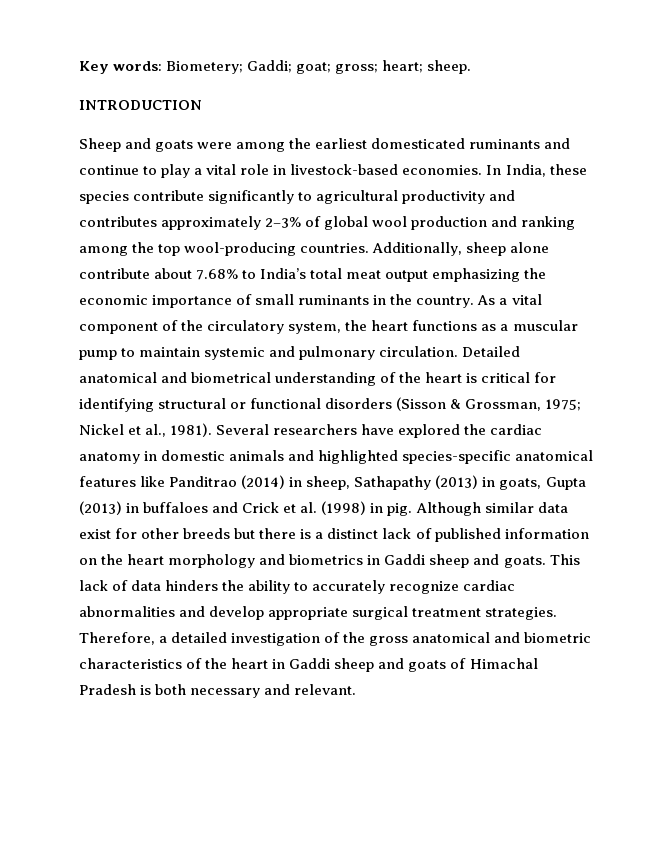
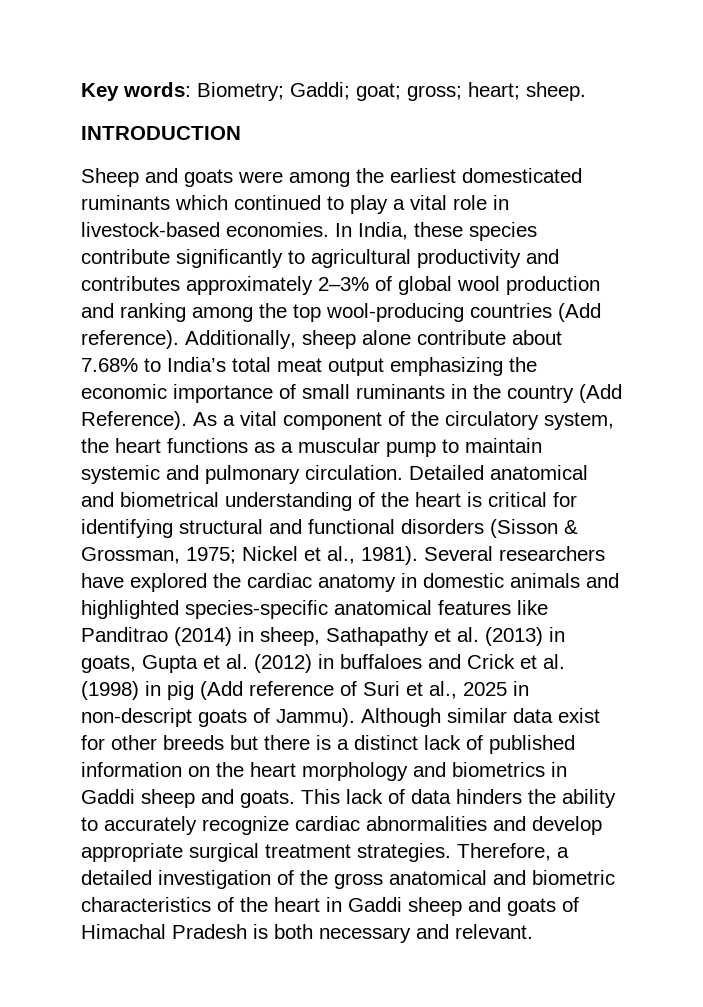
- Key words: Biometery; Gaddi; goat; gross; heart; sheep.
+ Key words: Biometry; Gaddi; goat; gross; heart; sheep.
- Sheep and goats were among the earliest domesticated ruminants and continue to play a vital role in livestock-based economies.
+ Sheep and goats were among the earliest domesticated ruminants which continued to play a vital role in livestock-based economies.
- In India, these species contribute significantly to agricultural productivity and contributes approximately 2–3% of global wool production and ranking among the top wool-producing countries.
+ In India, these species contribute significantly to agricultural productivity and contributes approximately 2–3% of global wool production and ranking among the top wool-producing countries (Add reference).
- Additionally, sheep alone contribute about 7.68% to India’s total meat output emphasizing the economic importance of small ruminants in the country.
+ Additionally, sheep alone contribute about 7.68% to India’s total meat output emphasizing the economic importance of small ruminants in the country (Add Reference).
- Detailed anatomical and biometrical understanding of the heart is critical for identifying structural or functional disorders (Sisson & Grossman, 1975; Nickel et al., 1981).
+ Detailed anatomical and biometrical understanding of the heart is critical for identifying structural and functional disorders (Sisson & Grossman, 1975; Nickel et al., 1981).
- Several researchers have explored the cardiac anatomy in domestic animals and highlighted species-specific anatomical features like Panditrao (2014) in sheep, Sathapathy (2013) in goats, Gupta (2013) in buffaloes and Crick et al. (1998) in pig.
+ Several researchers have explored the cardiac anatomy in domestic animals and highlighted species-specific anatomical features like Panditrao (2014) in sheep, Sathapathy et al. (2013) in goats, Gupta et al. (2012) in buffaloes and Crick et al. (1998) in pig (Add reference of Suri et al., 2025 in non-descript goats of Jammu).

